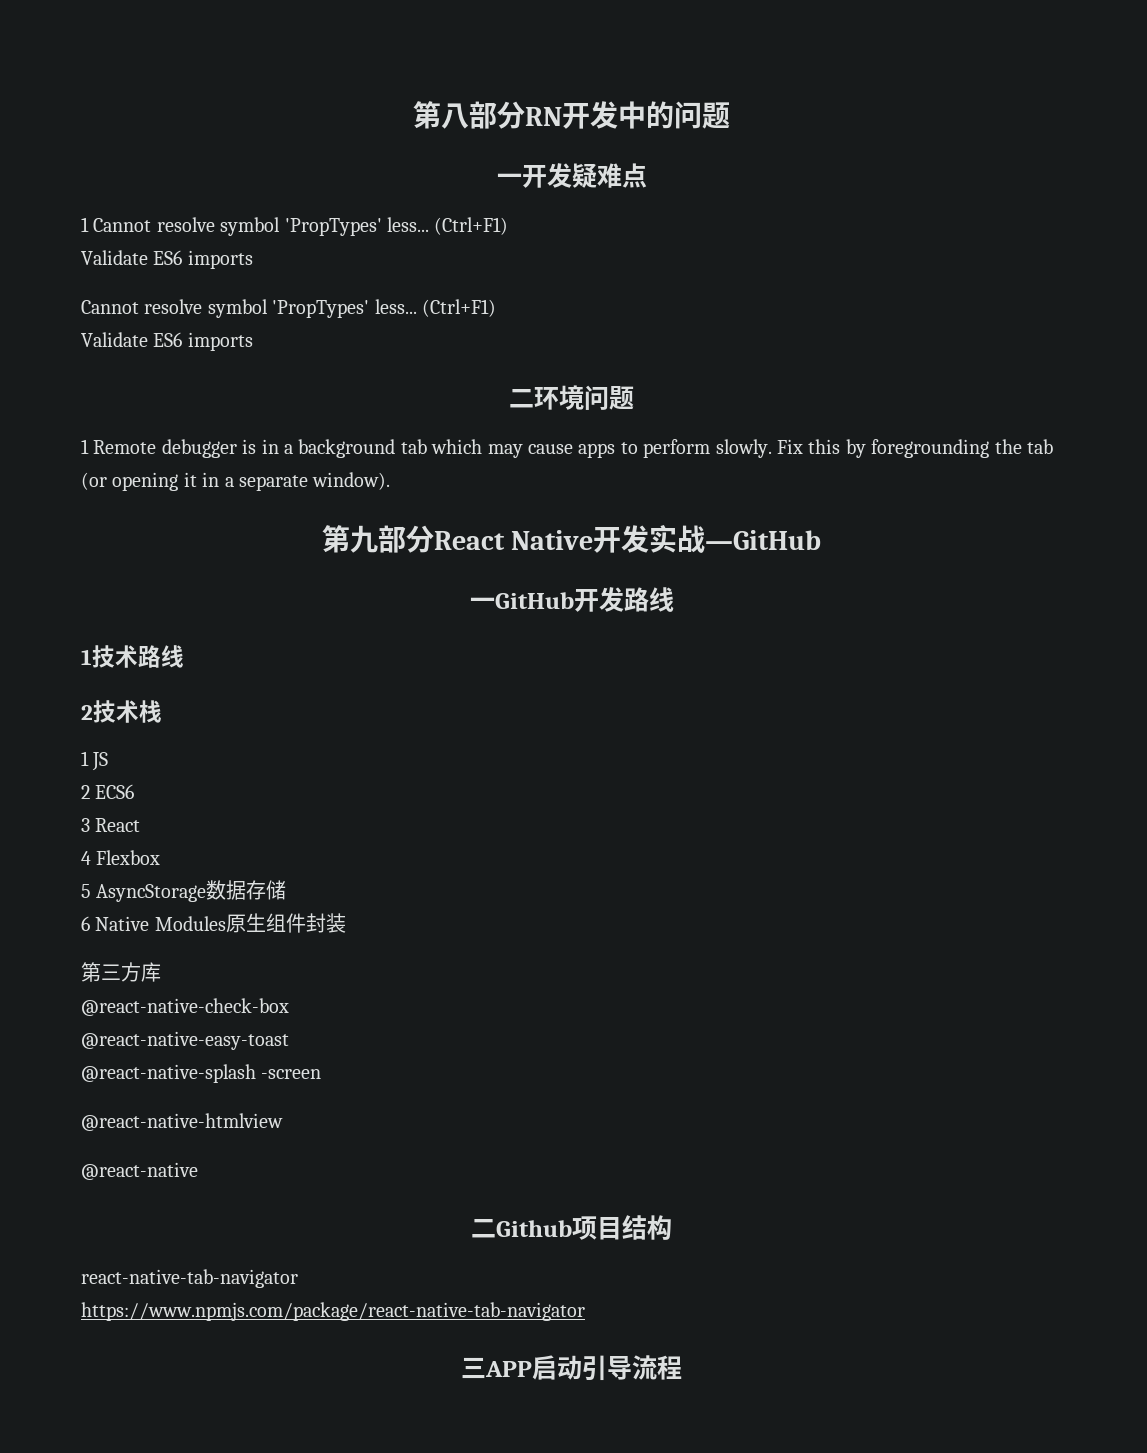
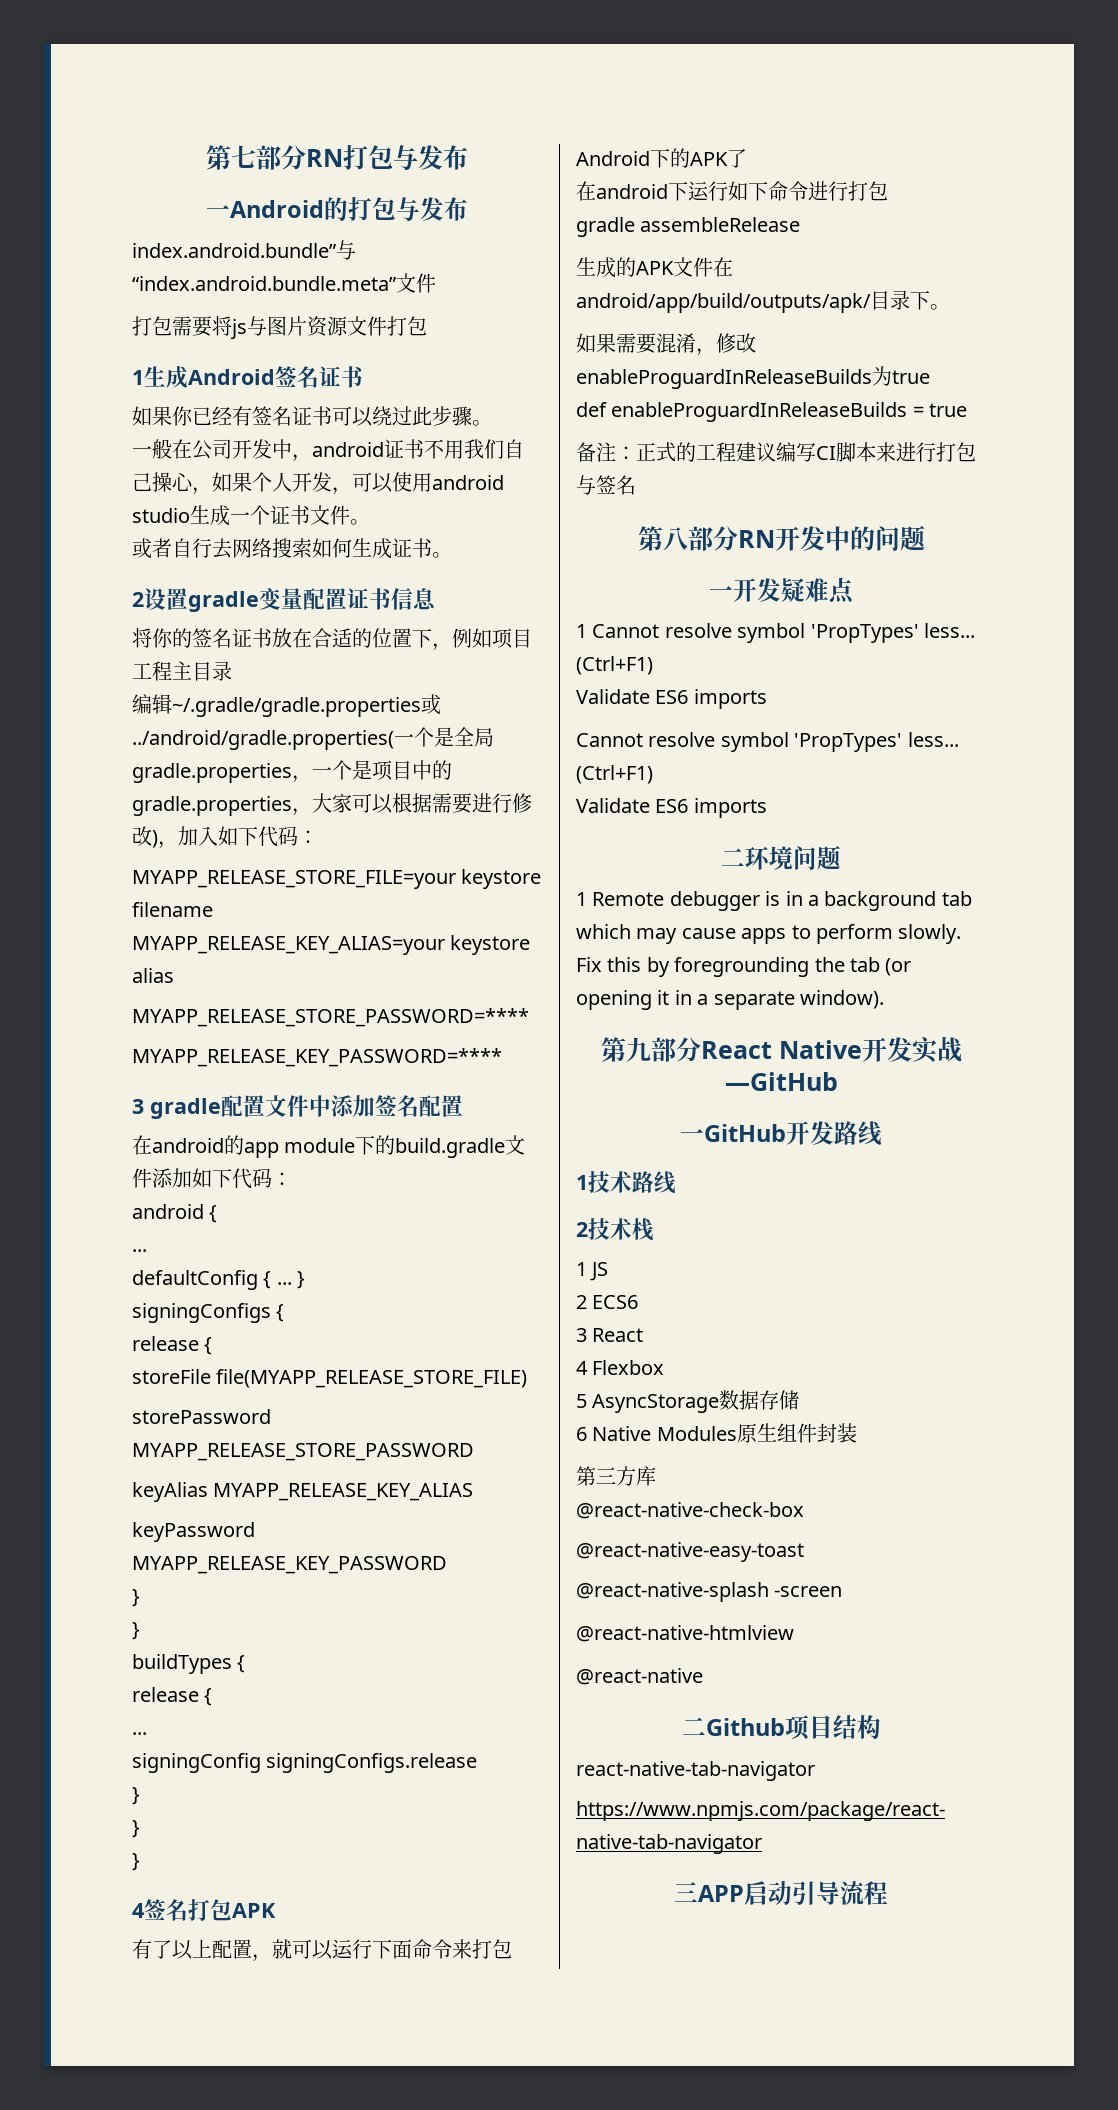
+ 第七部分RN打包与发布
+ 一Android的打包与发布
+ index.android.bundle”与“index.android.bundle.meta”文件
+ 打包需要将js与图片资源文件打包
+ 1生成Android签名证书
+ 如果你已经有签名证书可以绕过此步骤。
+ 一般在公司开发中，android证书不用我们自己操心，如果个人开发，可以使用android studio生成一个证书文件。
+ 或者自行去网络搜索如何生成证书。
+ 2设置gradle变量配置证书信息
+ 将你的签名证书放在合适的位置下，例如项目工程主目录
+ 编辑~/.gradle/gradle.properties或../android/gradle.properties(一个是全局gradle.properties，一个是项目中的gradle.properties，大家可以根据需要进行修改)，加入如下代码：
+ MYAPP_RELEASE_STORE_FILE=your keystore filename
+ MYAPP_RELEASE_KEY_ALIAS=your keystore alias
+ MYAPP_RELEASE_STORE_PASSWORD=****
+ MYAPP_RELEASE_KEY_PASSWORD=****
+ 3 gradle配置文件中添加签名配置
+ 在android的app module下的build.gradle文件添加如下代码：
+ android {
+ ...
+ defaultConfig { ... }
+ signingConfigs {
+ release {
+ storeFile file(MYAPP_RELEASE_STORE_FILE)
+ storePassword MYAPP_RELEASE_STORE_PASSWORD
+ keyAlias MYAPP_RELEASE_KEY_ALIAS
+ keyPassword MYAPP_RELEASE_KEY_PASSWORD
+ }
+ }
+ buildTypes {
+ release {
+ ...
+ signingConfig signingConfigs.release
+ }
+ }
+ }
+ 4签名打包APK
+ 有了以上配置，就可以运行下面命令来打包Android下的APK了
+ 在android下运行如下命令进行打包
+ gradle assembleRelease
+ 生成的APK文件在android/app/build/outputs/apk/目录下。
+ 如果需要混淆，修改enableProguardInReleaseBuilds为true
+ def enableProguardInReleaseBuilds = true
+ 备注：正式的工程建议编写CI脚本来进行打包与签名

